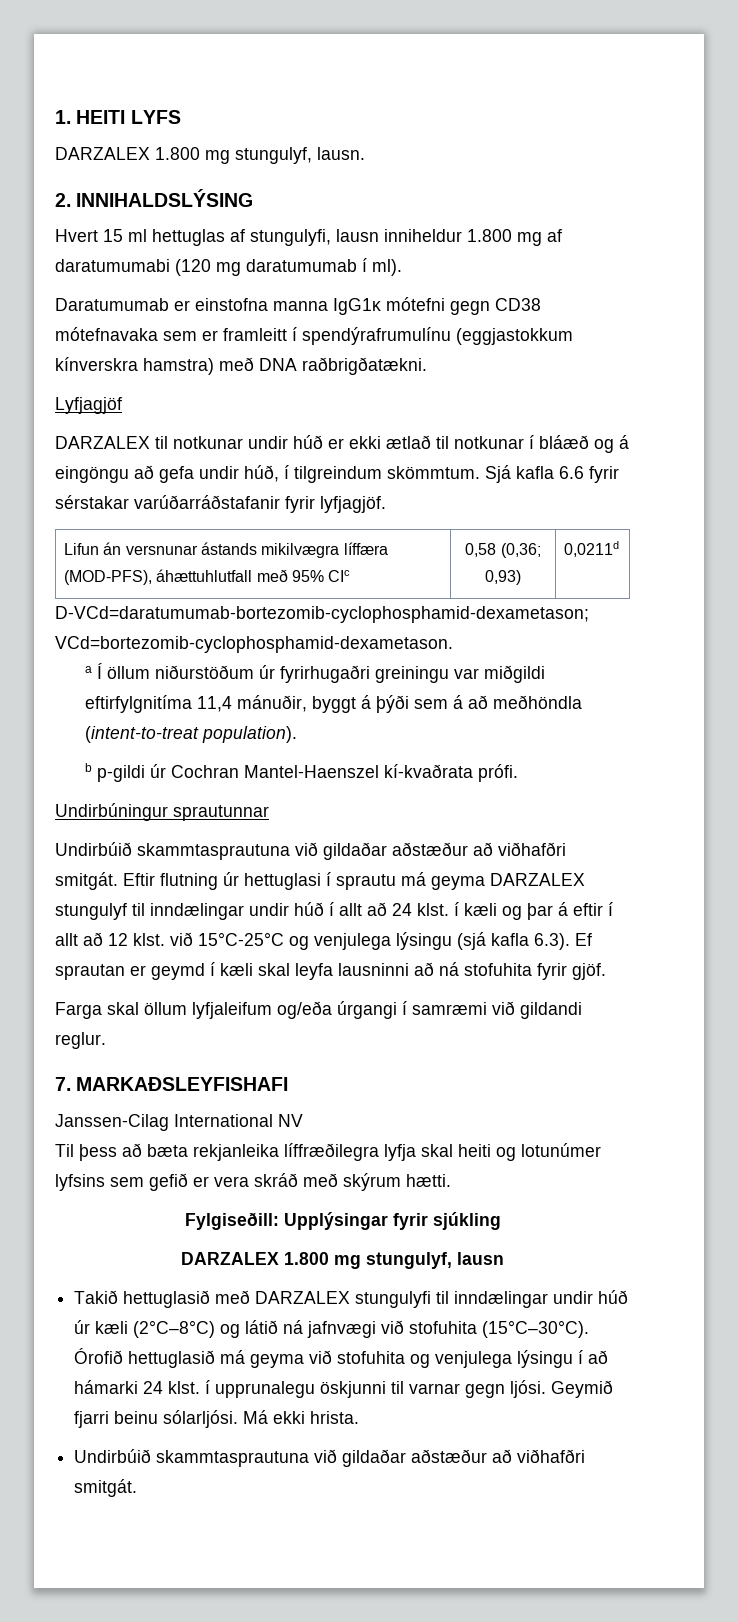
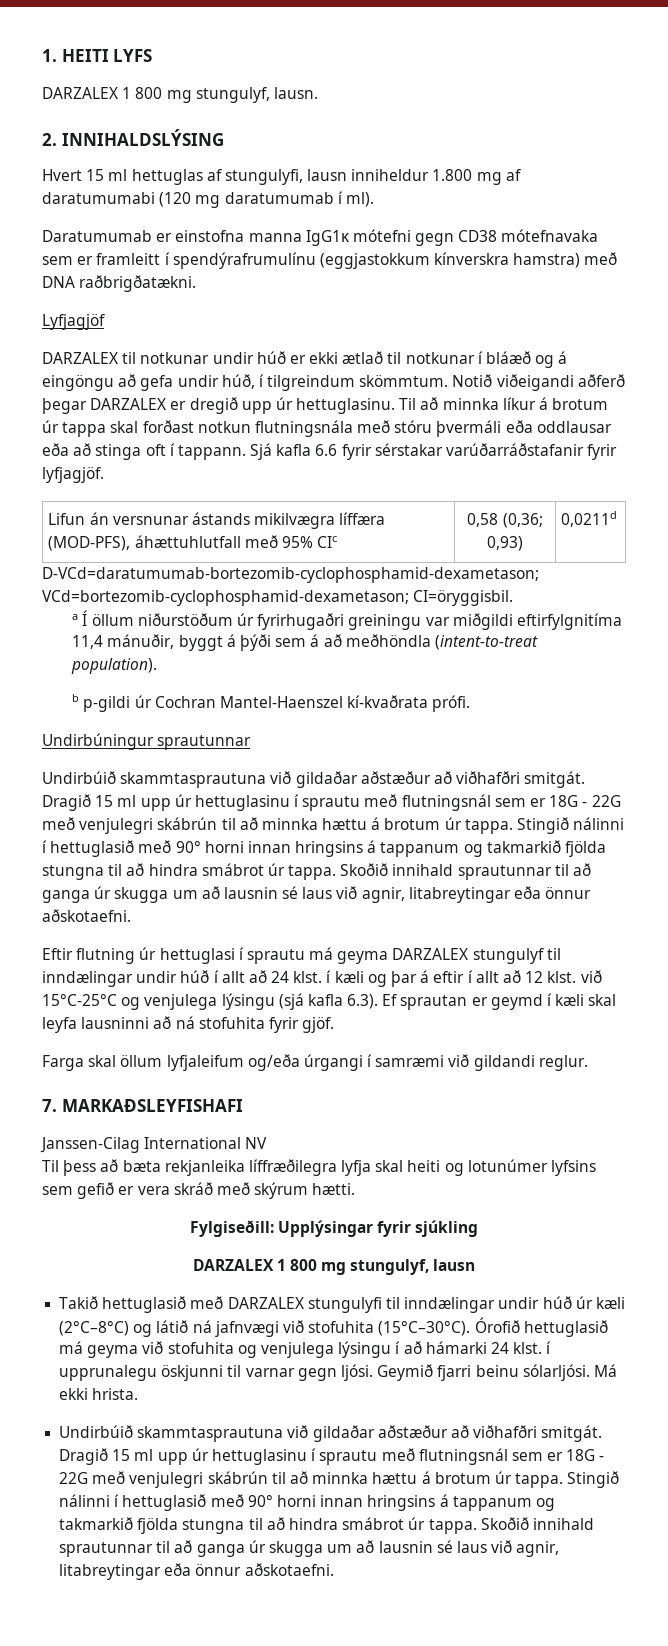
- DARZALEX 1.800 mg stungulyf, lausn.
+ DARZALEX 1 800 mg stungulyf, lausn.
+ Notið viðeigandi aðferð þegar DARZALEX er dregið upp úr hettuglasinu. Til að minnka líkur á brotum úr tappa skal forðast notkun flutningsnála með stóru þvermáli eða oddlausar eða að stinga oft í tappann.
- D-VCd=daratumumab-bortezomib-cyclophosphamid-dexametason; VCd=bortezomib-cyclophosphamid-dexametason.
+ D-VCd=daratumumab-bortezomib-cyclophosphamid-dexametason; VCd=bortezomib-cyclophosphamid-dexametason; CI=öryggisbil.
  Undirbúningur sprautunnar
- Undirbúið skammtasprautuna við gildaðar aðstæður að viðhafðri smitgát. Eftir flutning úr hettuglasi í sprautu má geyma DARZALEX stungulyf til inndælingar undir húð í allt að 24 klst. í kæli og þar á eftir í allt að 12 klst. við 15°C-25°C og venjulega lýsingu (sjá kafla 6.3). Ef sprautan er geymd í kæli skal leyfa lausninni að ná stofuhita fyrir gjöf.
+ Undirbúið skammtasprautuna við gildaðar aðstæður að viðhafðri smitgát. Dragið 15 ml upp úr hettuglasinu í sprautu með flutningsnál sem er 18G - 22G með venjulegri skábrún til að minnka hættu á brotum úr tappa. Stingið nálinni í hettuglasið með 90° horni innan hringsins á tappanum og takmarkið fjölda stungna til að hindra smábrot úr tappa. Skoðið innihald sprautunnar til að ganga úr skugga um að lausnin sé laus við agnir, litabreytingar eða önnur aðskotaefni.
+ Eftir flutning úr hettuglasi í sprautu má geyma DARZALEX stungulyf til inndælingar undir húð í allt að 24 klst. í kæli og þar á eftir í allt að 12 klst. við 15°C-25°C og venjulega lýsingu (sjá kafla 6.3). Ef sprautan er geymd í kæli skal leyfa lausninni að ná stofuhita fyrir gjöf.
- DARZALEX 1.800 mg stungulyf, lausn
+ DARZALEX 1 800 mg stungulyf, lausn
  Má ekki hrista.
- Undirbúið skammtasprautuna við gildaðar aðstæður að viðhafðri smitgát.
+ Undirbúið skammtasprautuna við gildaðar aðstæður að viðhafðri smitgát. Dragið 15 ml upp úr hettuglasinu í sprautu með flutningsnál sem er 18G - 22G með venjulegri skábrún til að minnka hættu á brotum úr tappa. Stingið nálinni í hettuglasið með 90° horni innan hringsins á tappanum og takmarkið fjölda stungna til að hindra smábrot úr tappa. Skoðið innihald sprautunnar til að ganga úr skugga um að lausnin sé laus við agnir, litabreytingar eða önnur aðskotaefni.

